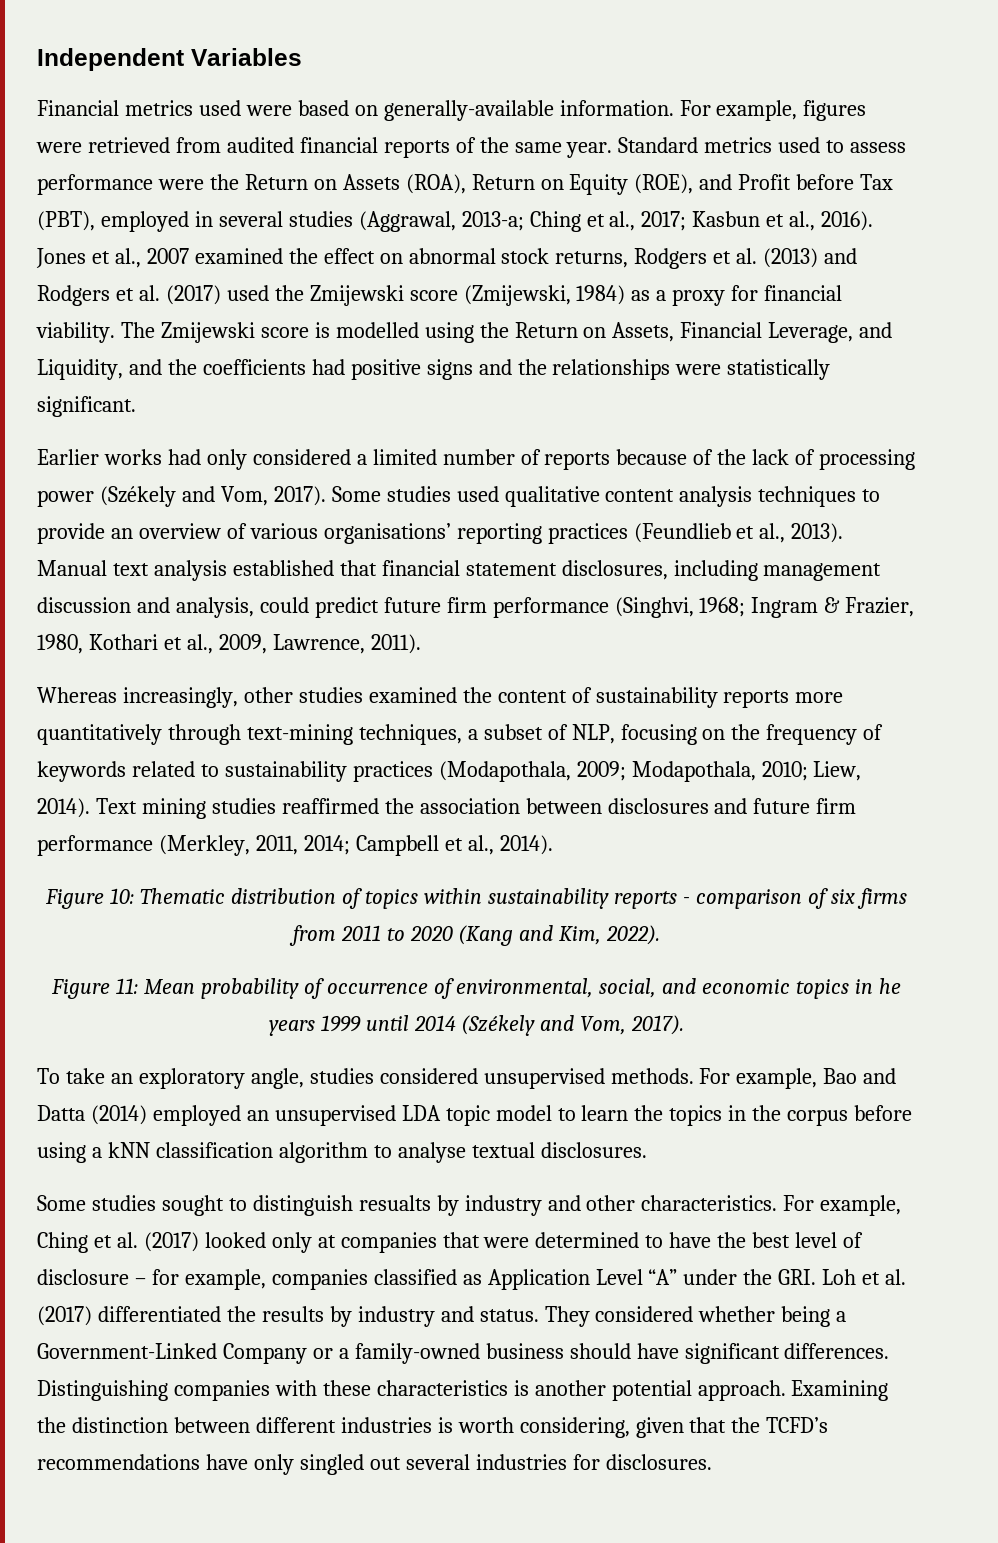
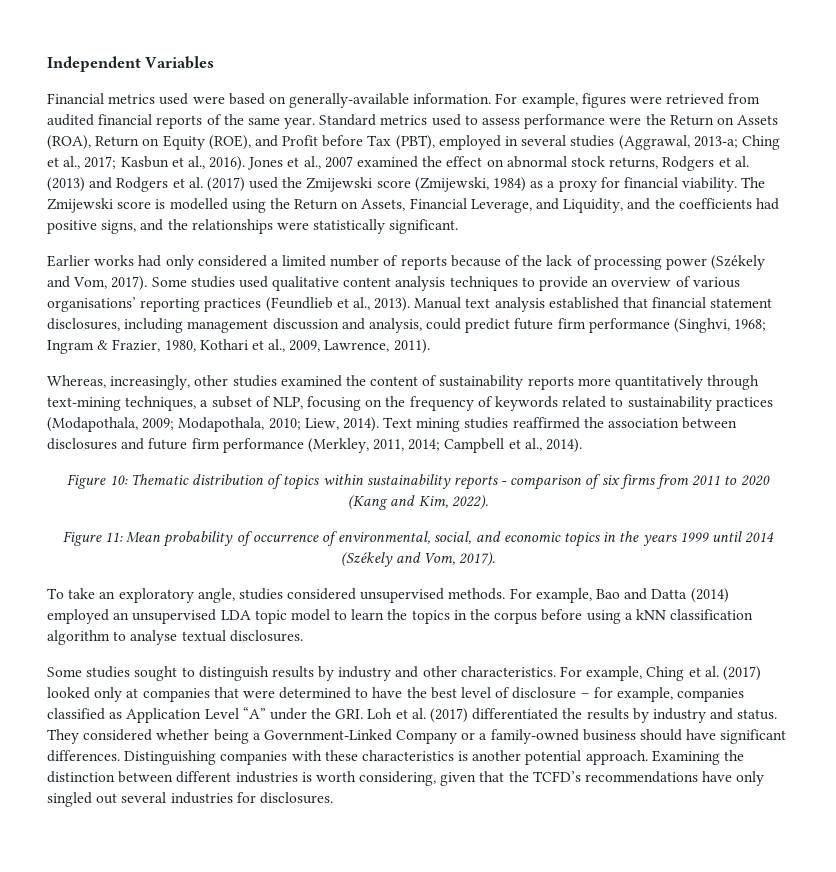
- The Zmijewski score is modelled using the Return on Assets, Financial Leverage, and Liquidity, and the coefficients had positive signs and the relationships were statistically significant.
+ The Zmijewski score is modelled using the Return on Assets, Financial Leverage, and Liquidity, and the coefficients had positive signs, and the relationships were statistically significant.
- Whereas increasingly, other studies examined the content of sustainability reports more quantitatively through text-mining techniques, a subset of NLP, focusing on the frequency of keywords related to sustainability practices (Modapothala, 2009; Modapothala, 2010; Liew, 2014).
+ Whereas, increasingly, other studies examined the content of sustainability reports more quantitatively through text-mining techniques, a subset of NLP, focusing on the frequency of keywords related to sustainability practices (Modapothala, 2009; Modapothala, 2010; Liew, 2014).
- Figure 11: Mean probability of occurrence of environmental, social, and economic topics in he years 1999 until 2014 (Székely and Vom, 2017).
+ Figure 11: Mean probability of occurrence of environmental, social, and economic topics in the years 1999 until 2014 (Székely and Vom, 2017).
- Some studies sought to distinguish resualts by industry and other characteristics.
+ Some studies sought to distinguish results by industry and other characteristics.

